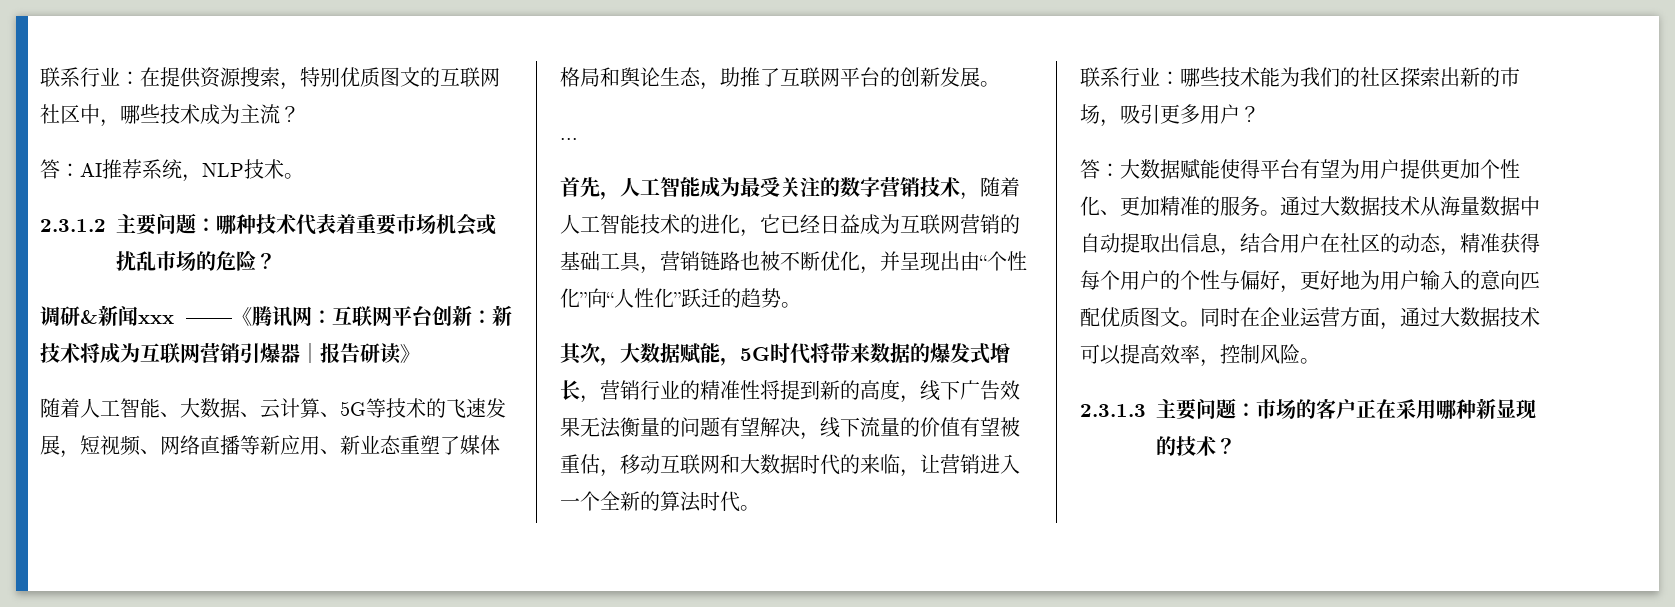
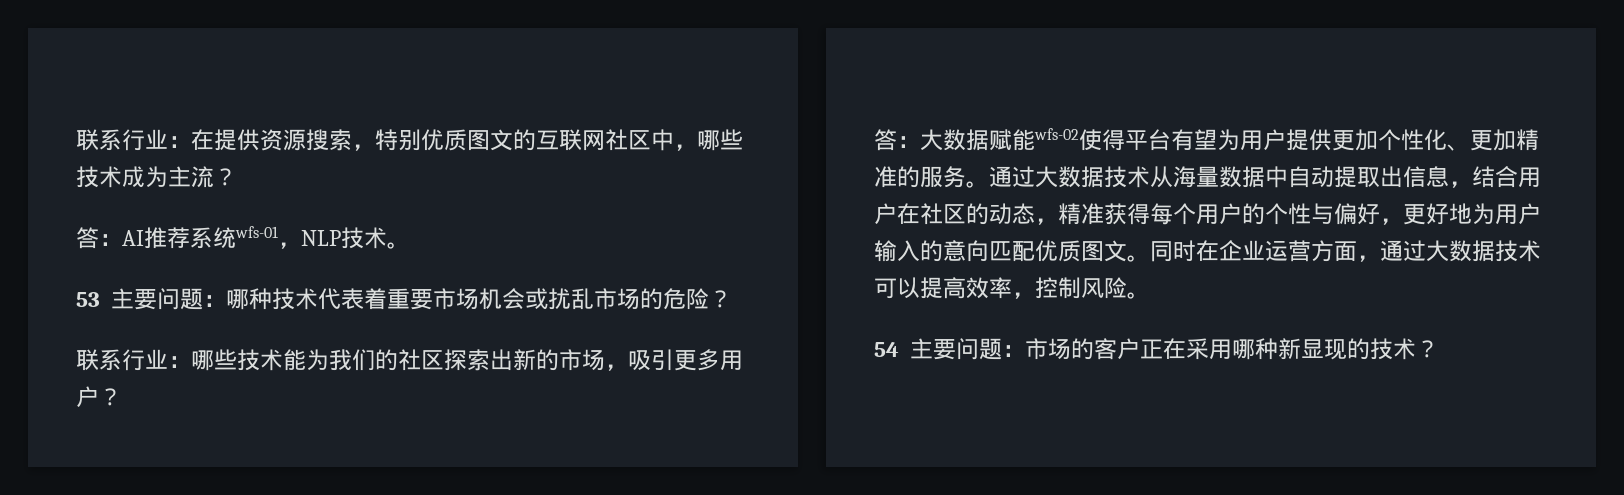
- 答：AI推荐系统，NLP技术。
+ 答：AI推荐系统wfs-01，NLP技术。
- 2.3.1.2主要问题：哪种技术代表着重要市场机会或扰乱市场的危险？
+ 53主要问题：哪种技术代表着重要市场机会或扰乱市场的危险？
- 调研&新闻xxx ——《腾讯网：互联网平台创新：新技术将成为互联网营销引爆器｜报告研读》
- 随着人工智能、大数据、云计算、5G等技术的飞速发展，短视频、网络直播等新应用、新业态重塑了媒体格局和舆论生态，助推了互联网平台的创新发展。
- ...
- 首先，人工智能成为最受关注的数字营销技术，随着人工智能技术的进化，它已经日益成为互联网营销的基础工具，营销链路也被不断优化，并呈现出由“个性化”向“人性化”跃迁的趋势。
- 其次，大数据赋能，5G时代将带来数据的爆发式增长，营销行业的精准性将提到新的高度，线下广告效果无法衡量的问题有望解决，线下流量的价值有望被重估，移动互联网和大数据时代的来临，让营销进入一个全新的算法时代。
- 答：大数据赋能使得平台有望为用户提供更加个性化、更加精准的服务。
+ 答：大数据赋能wfs-02使得平台有望为用户提供更加个性化、更加精准的服务。
- 2.3.1.3主要问题：市场的客户正在采用哪种新显现的技术？
+ 54主要问题：市场的客户正在采用哪种新显现的技术？

